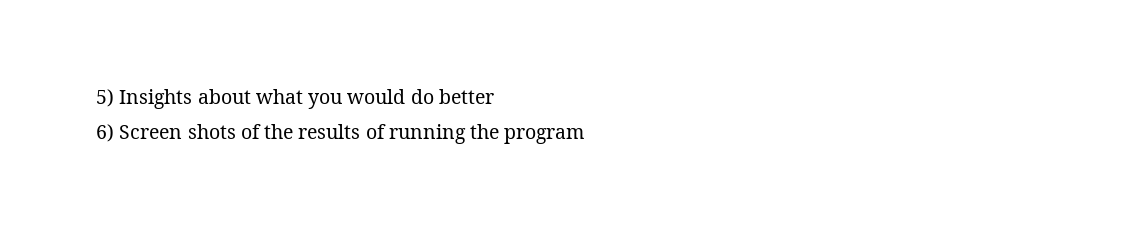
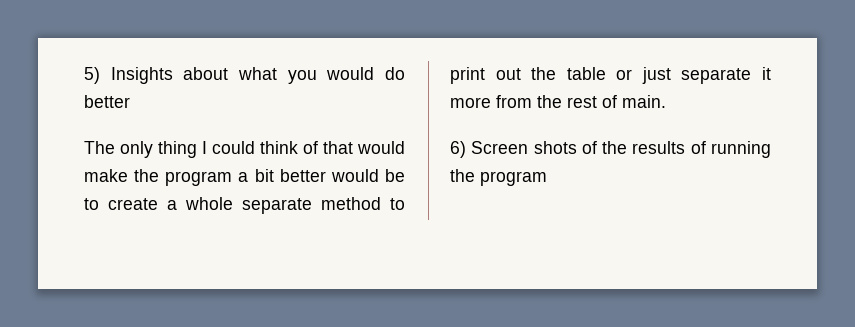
+ The only thing I could think of that would make the program a bit better would be to create a whole separate method to print out the table or just separate it more from the rest of main.

